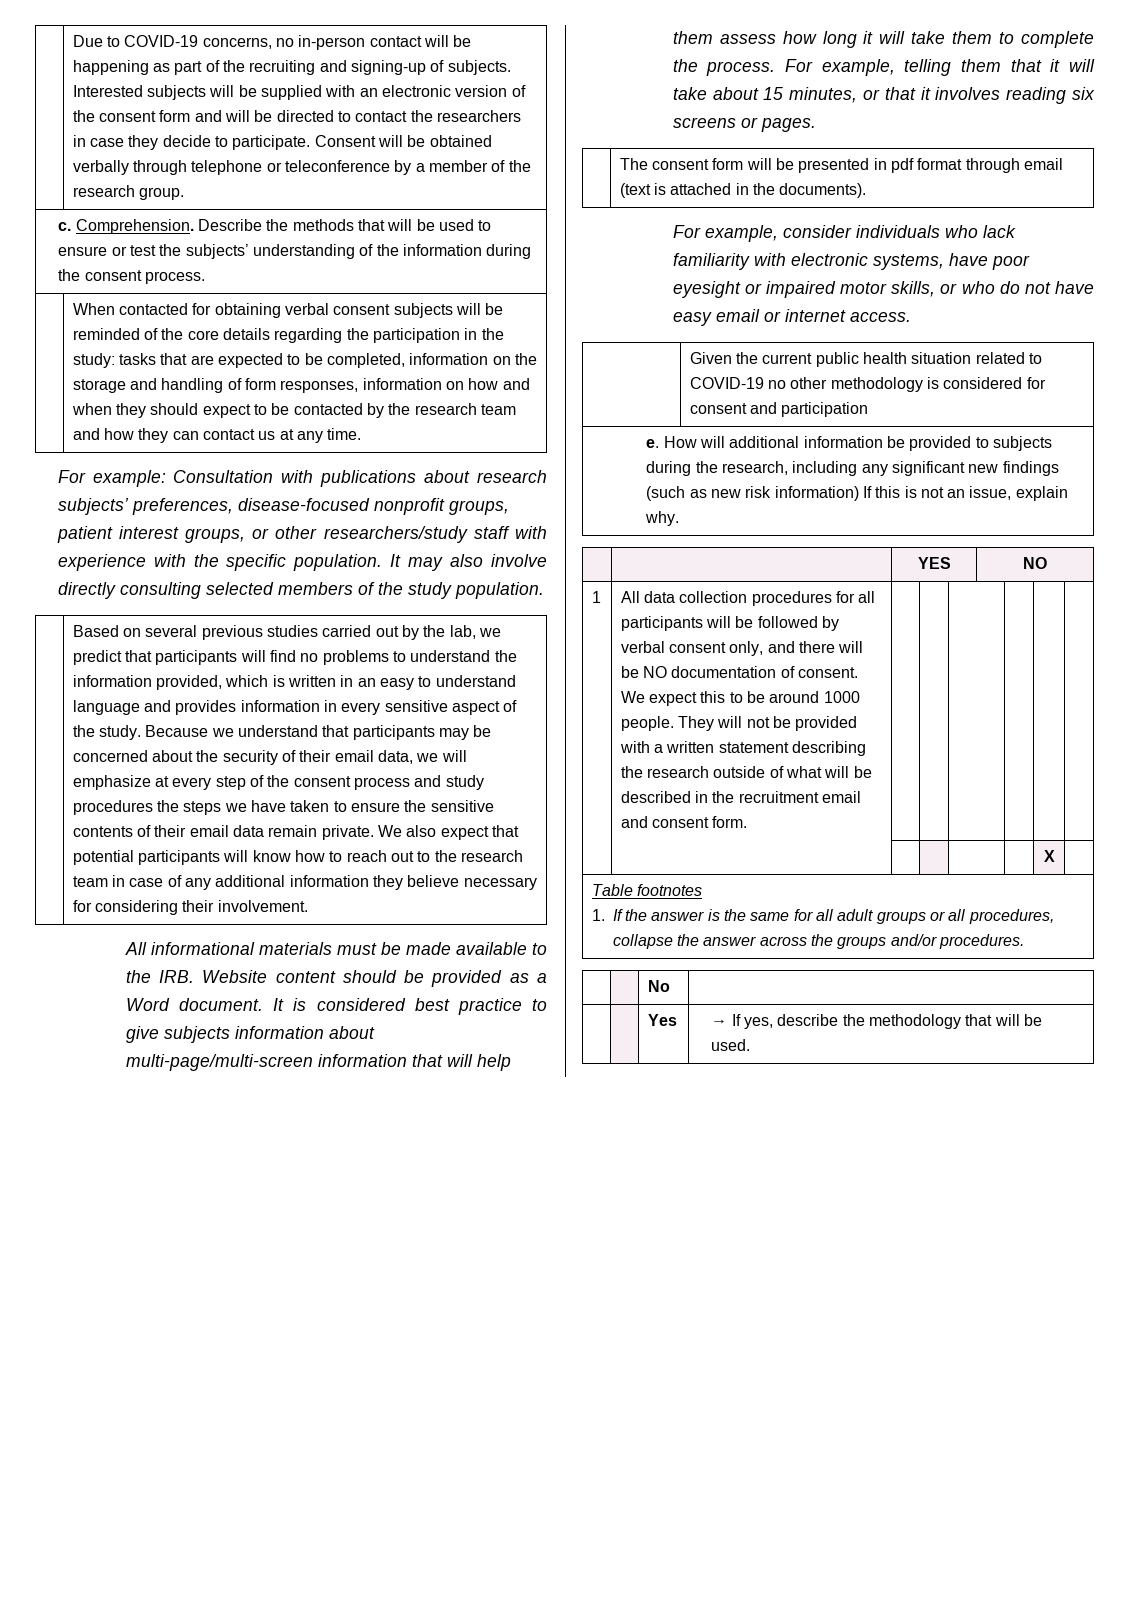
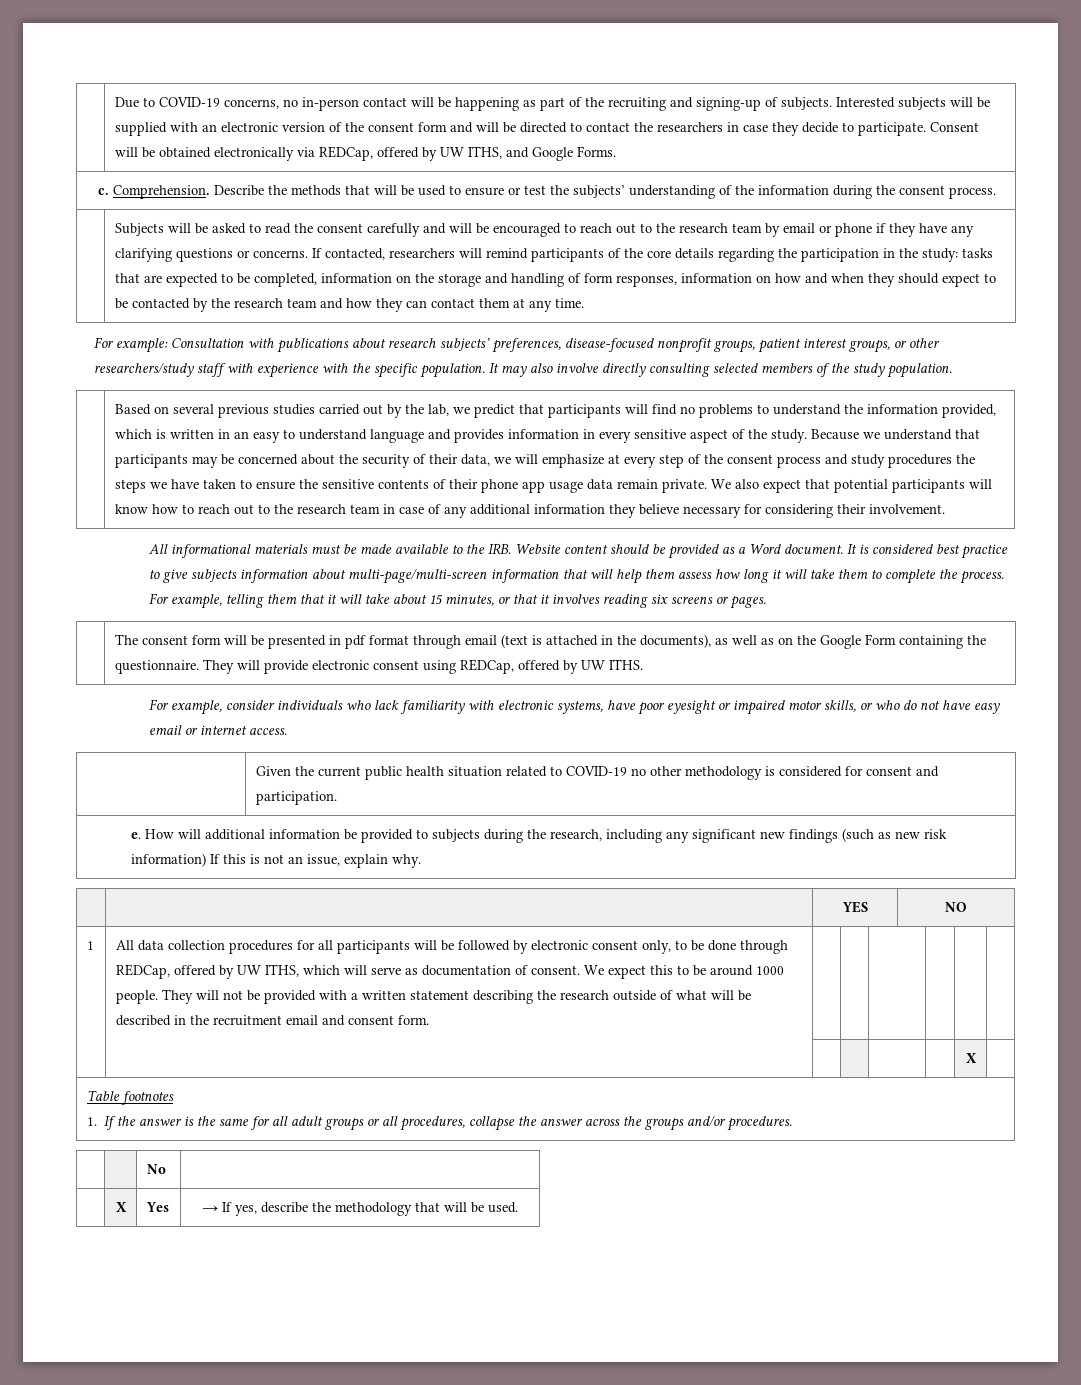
- Consent will be obtained verbally through telephone or teleconference by a member of the research group.
+ Consent will be obtained electronically via REDCap, offered by UW ITHS, and Google Forms.
- When contacted for obtaining verbal consent subjects will be reminded of the core details regarding the participation in the study: tasks that are expected to be completed, information on the storage and handling of form responses, information on how and when they should expect to be contacted by the research team and how they can contact us at any time.
+ Subjects will be asked to read the consent carefully and will be encouraged to reach out to the research team by email or phone if they have any clarifying questions or concerns. If contacted, researchers will remind participants of the core details regarding the participation in the study: tasks that are expected to be completed, information on the storage and handling of form responses, information on how and when they should expect to be contacted by the research team and how they can contact them at any time.
- Because we understand that participants may be concerned about the security of their email data, we will emphasize at every step of the consent process and study procedures the steps we have taken to ensure the sensitive contents of their email data remain private.
+ Because we understand that participants may be concerned about the security of their data, we will emphasize at every step of the consent process and study procedures the steps we have taken to ensure the sensitive contents of their phone app usage data remain private.
- | The consent form will be presented in pdf format through email (text is attached in the documents).
+ | The consent form will be presented in pdf format through email (text is attached in the documents), as well as on the Google Form containing the questionnaire. They will provide electronic consent using REDCap, offered by UW ITHS.
- | Given the current public health situation related to COVID-19 no other methodology is considered for consent and participation
+ | Given the current public health situation related to COVID-19 no other methodology is considered for consent and participation.
- All data collection procedures for all participants will be followed by verbal consent only, and there will be NO documentation of consent.
+ All data collection procedures for all participants will be followed by electronic consent only, to be done through REDCap, offered by UW ITHS, which will serve as documentation of consent.
- | | Yes | → If yes, describe the methodology that will be used.
+ | X | Yes | → If yes, describe the methodology that will be used.

